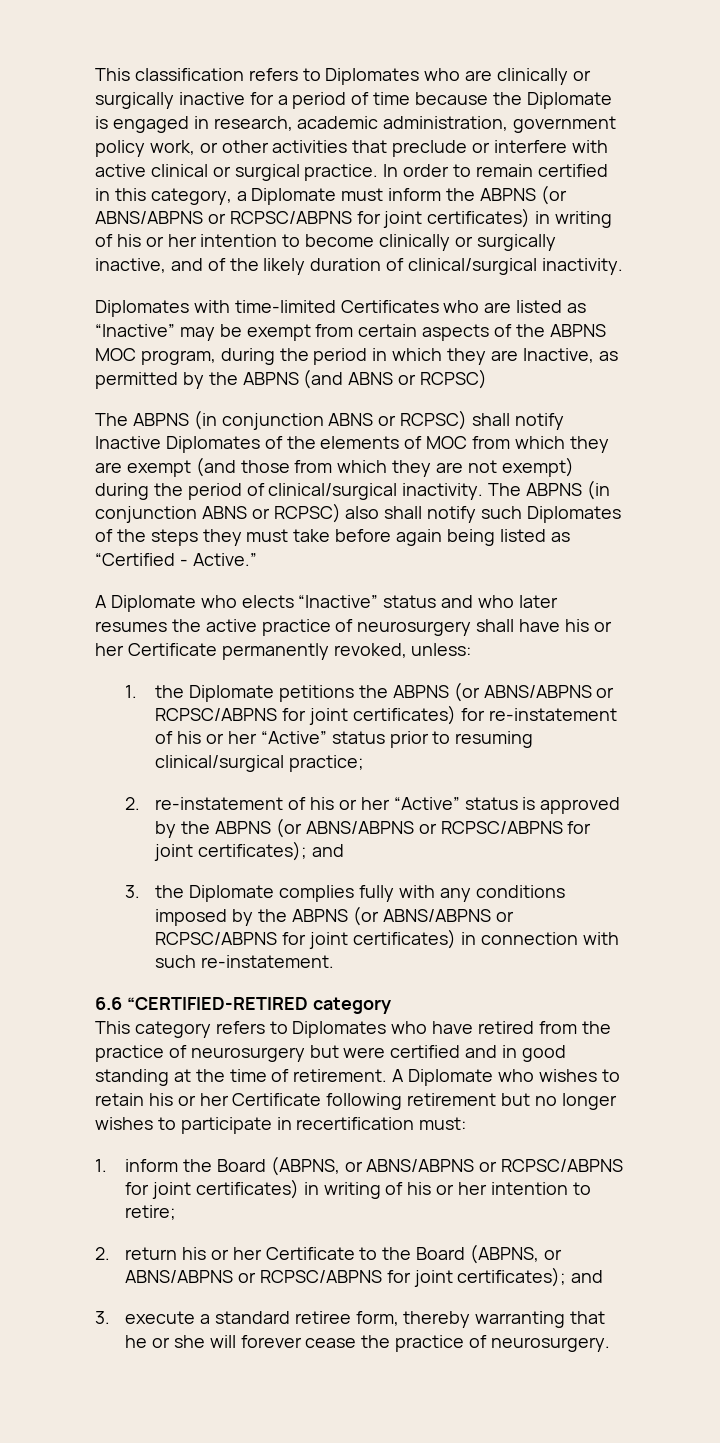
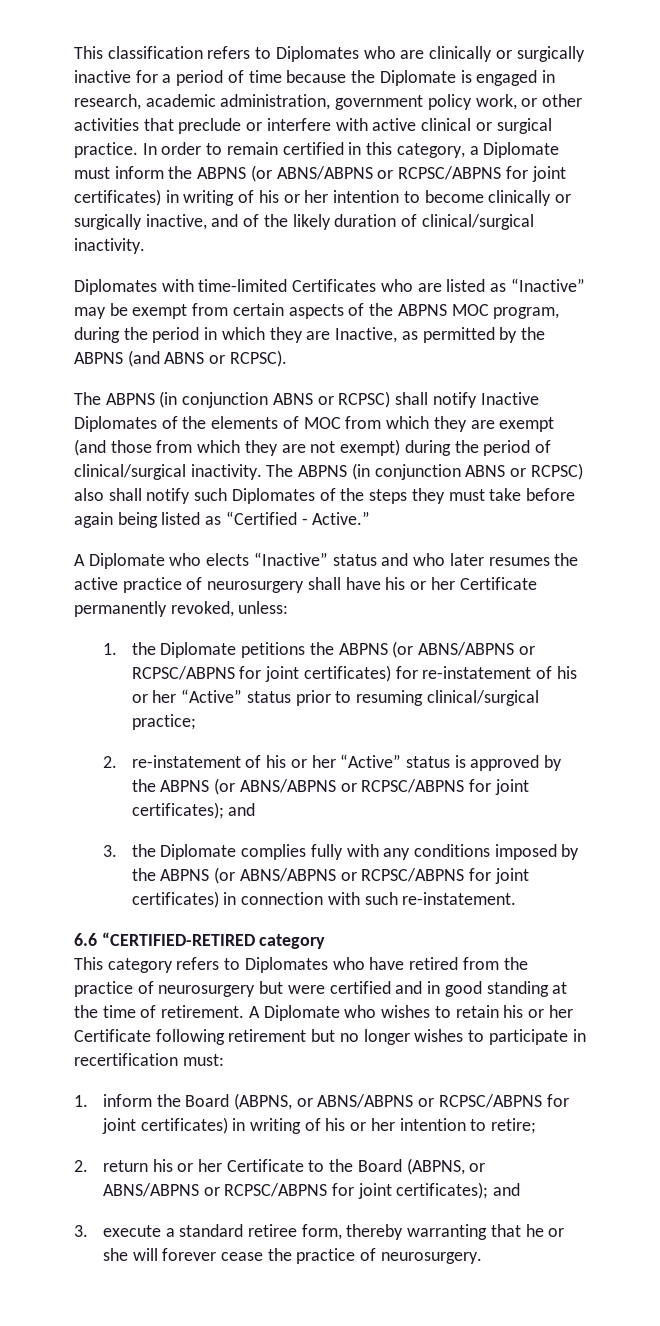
- Diplomates with time-limited Certificates who are listed as “Inactive” may be exempt from certain aspects of the ABPNS MOC program, during the period in which they are Inactive, as permitted by the ABPNS (and ABNS or RCPSC)
+ Diplomates with time-limited Certificates who are listed as “Inactive” may be exempt from certain aspects of the ABPNS MOC program, during the period in which they are Inactive, as permitted by the ABPNS (and ABNS or RCPSC).

